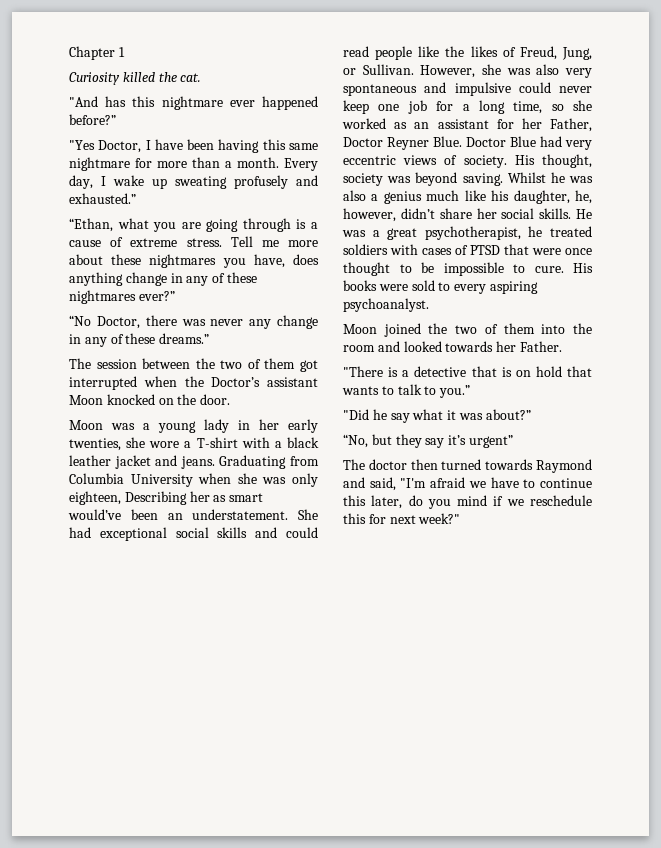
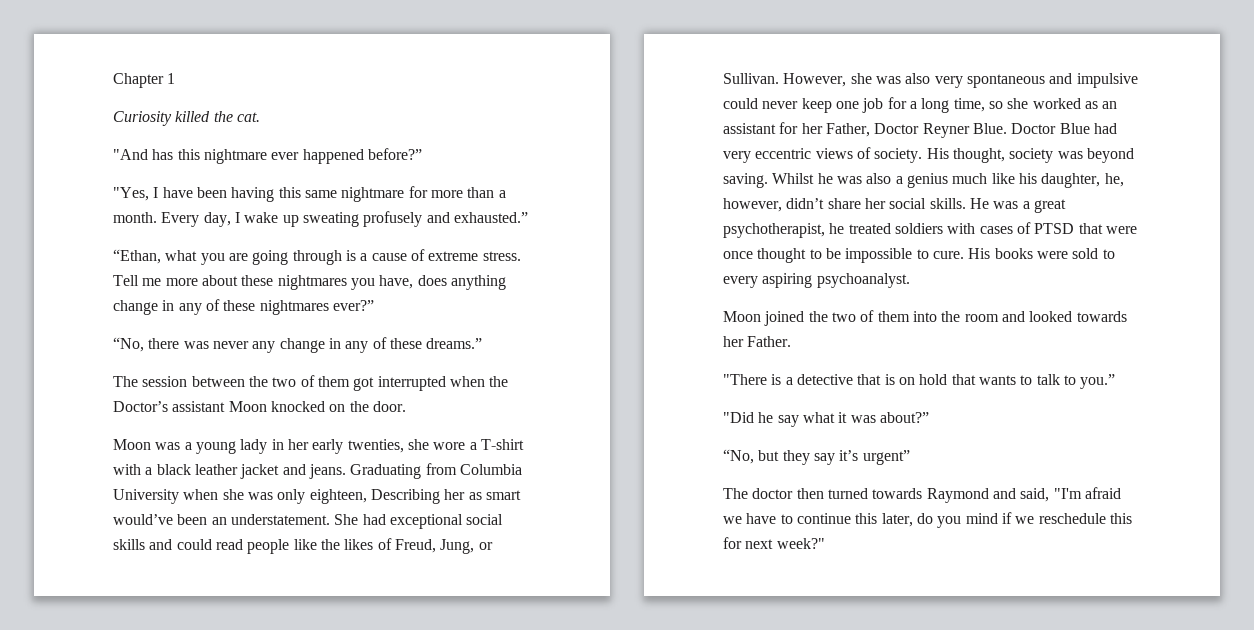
- "Yes Doctor, I have been having this same nightmare for more than a month.
+ "Yes, I have been having this same nightmare for more than a month.
- “No Doctor, there was never any change in any of these dreams.”
+ “No, there was never any change in any of these dreams.”

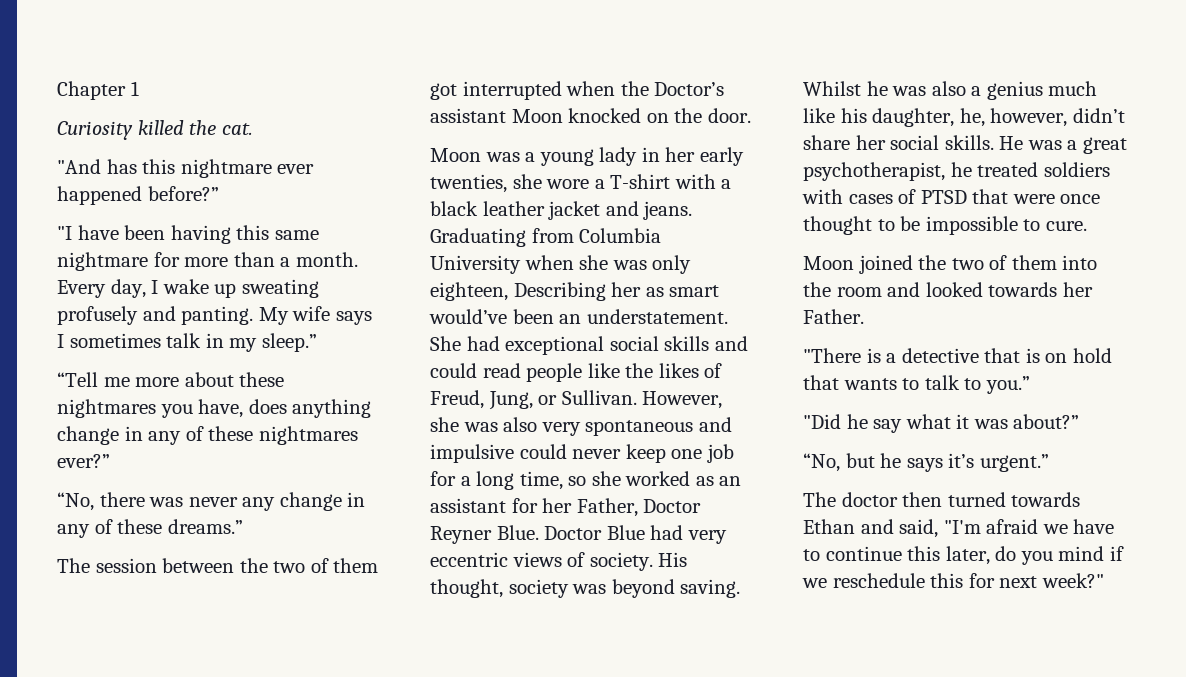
- "Yes, I have been having this same nightmare for more than a month.
+ "I have been having this same nightmare for more than a month.
- Every day, I wake up sweating profusely and exhausted.”
- “Ethan, what you are going through is a cause of extreme stress. Tell me more about these nightmares you have, does anything change in any of these nightmares ever?”
+ Every day, I wake up sweating profusely and panting. My wife says I sometimes talk in my sleep.”
+ “Tell me more about these nightmares you have, does anything change in any of these nightmares ever?”
- His books were sold to every aspiring psychoanalyst.
- “No, but they say it’s urgent”
+ “No, but he says it’s urgent.”
- The doctor then turned towards Raymond and said, "I'm afraid we have to continue this later, do you mind if we reschedule this for next week?"
+ The doctor then turned towards Ethan and said, "I'm afraid we have to continue this later, do you mind if we reschedule this for next week?"

